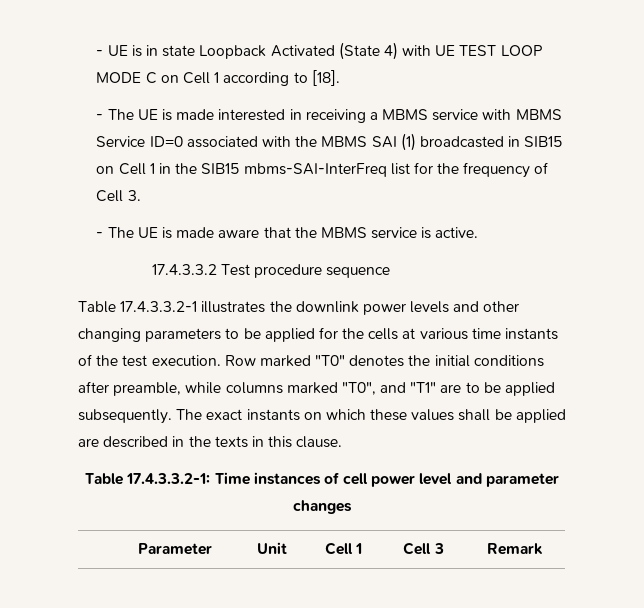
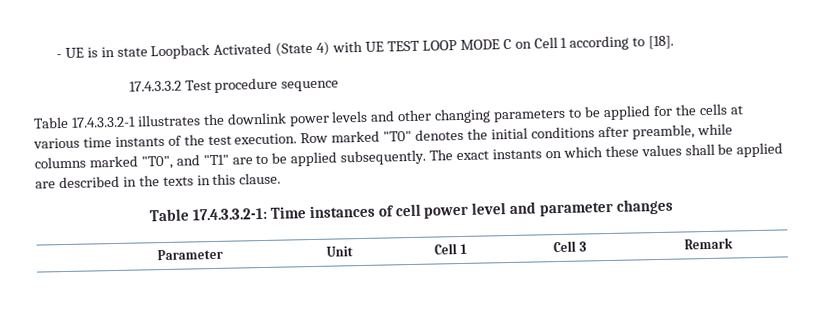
- - The UE is made interested in receiving a MBMS service with MBMS Service ID=0 associated with the MBMS SAI (1) broadcasted in SIB15 on Cell 1 in the SIB15 mbms-SAI-InterFreq list for the frequency of Cell 3.
- - The UE is made aware that the MBMS service is active.

